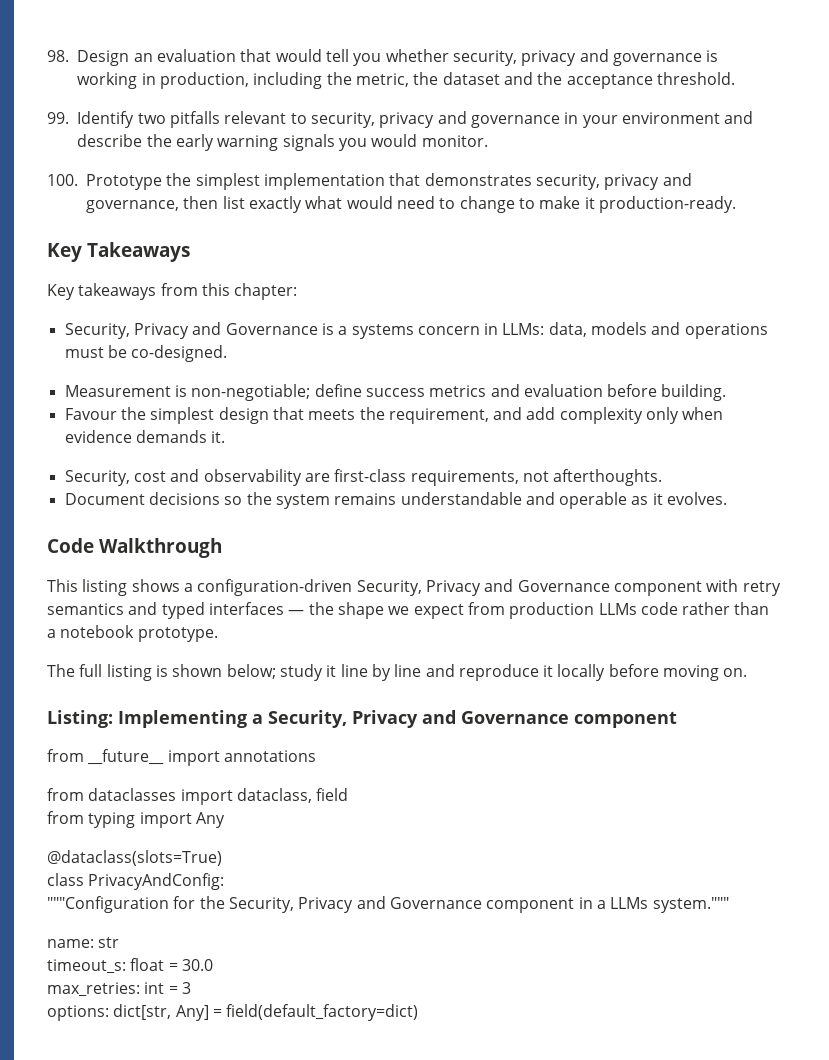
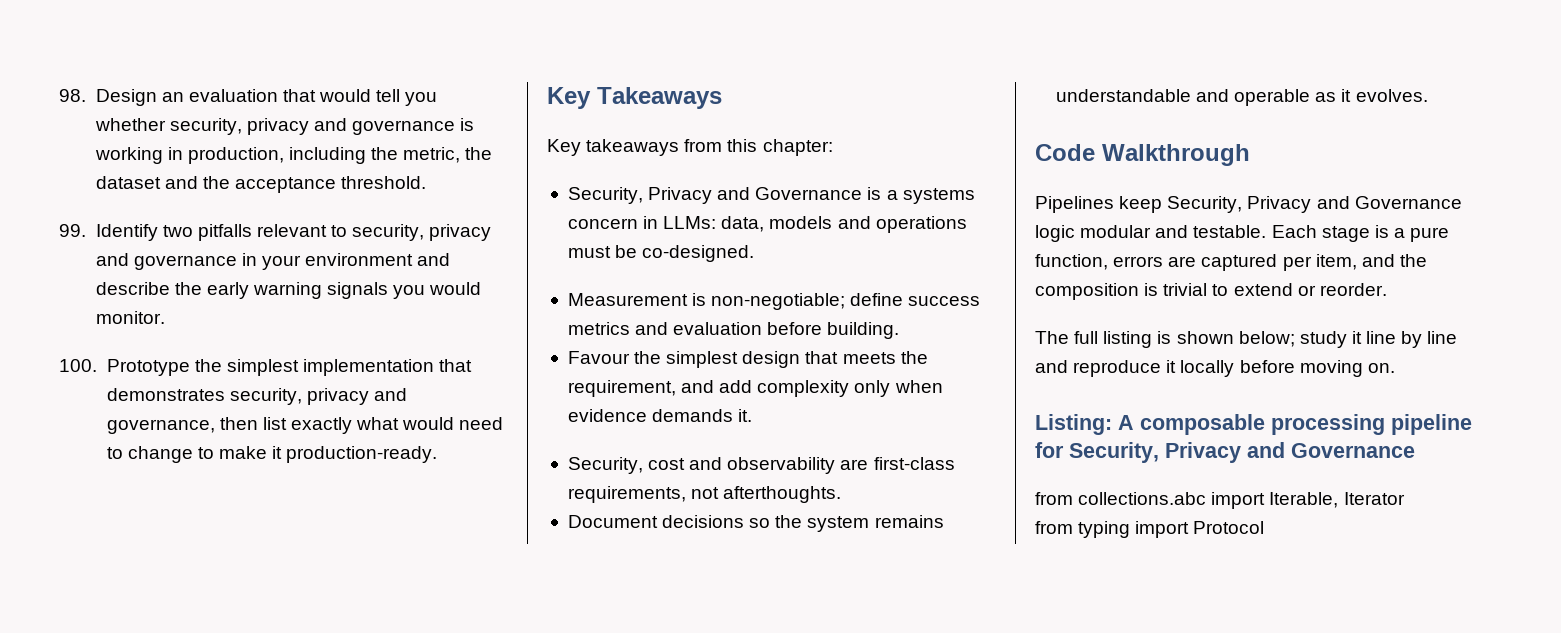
- This listing shows a configuration-driven Security, Privacy and Governance component with retry semantics and typed interfaces — the shape we expect from production LLMs code rather than a notebook prototype.
+ Pipelines keep Security, Privacy and Governance logic modular and testable. Each stage is a pure function, errors are captured per item, and the composition is trivial to extend or reorder.
- Listing: Implementing a Security, Privacy and Governance component
- from __future__ import annotations
- from dataclasses import dataclass, field
- from typing import Any
- @dataclass(slots=True)
- class PrivacyAndConfig:
- """Configuration for the Security, Privacy and Governance component in a LLMs system."""
- name: str
- timeout_s: float = 30.0
- max_retries: int = 3
- options: dict[str, Any] = field(default_factory=dict)
+ Listing: A composable processing pipeline for Security, Privacy and Governance
+ from collections.abc import Iterable, Iterator
+ from typing import Protocol

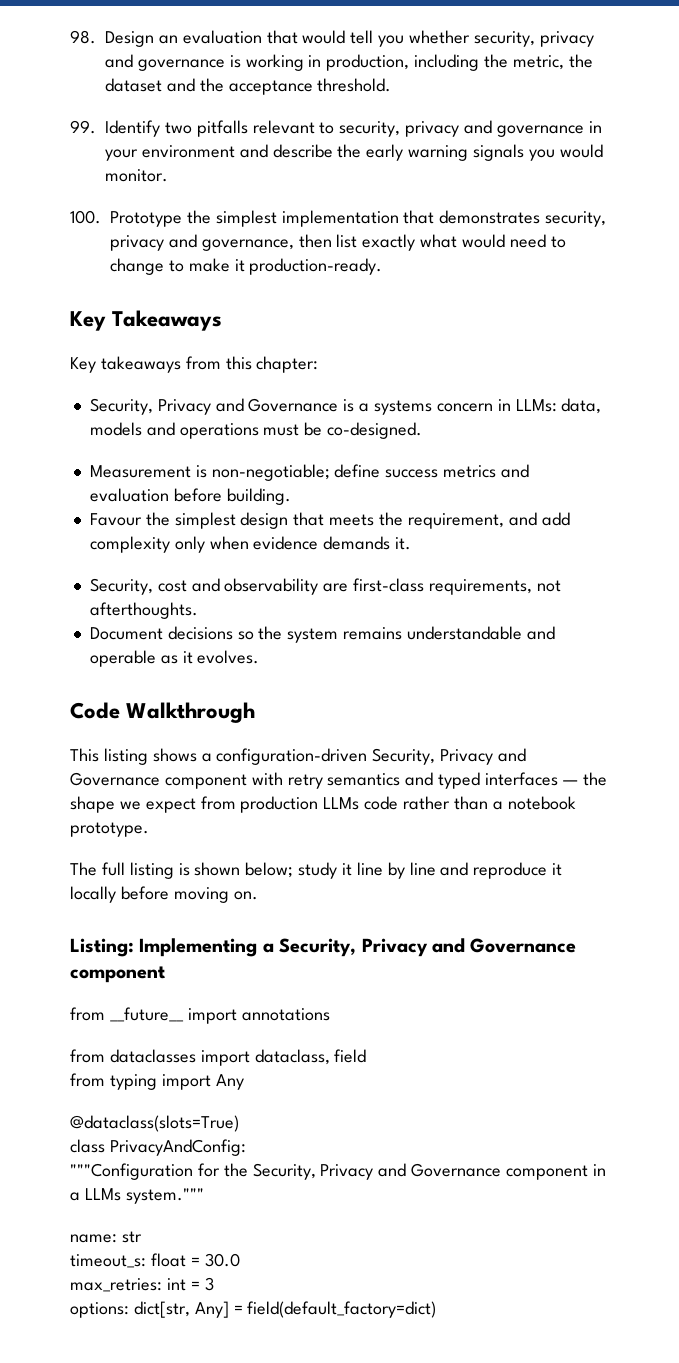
- Pipelines keep Security, Privacy and Governance logic modular and testable. Each stage is a pure function, errors are captured per item, and the composition is trivial to extend or reorder.
+ This listing shows a configuration-driven Security, Privacy and Governance component with retry semantics and typed interfaces — the shape we expect from production LLMs code rather than a notebook prototype.
- Listing: A composable processing pipeline for Security, Privacy and Governance
- from collections.abc import Iterable, Iterator
- from typing import Protocol
+ Listing: Implementing a Security, Privacy and Governance component
+ from __future__ import annotations
+ from dataclasses import dataclass, field
+ from typing import Any
+ @dataclass(slots=True)
+ class PrivacyAndConfig:
+ """Configuration for the Security, Privacy and Governance component in a LLMs system."""
+ name: str
+ timeout_s: float = 30.0
+ max_retries: int = 3
+ options: dict[str, Any] = field(default_factory=dict)

